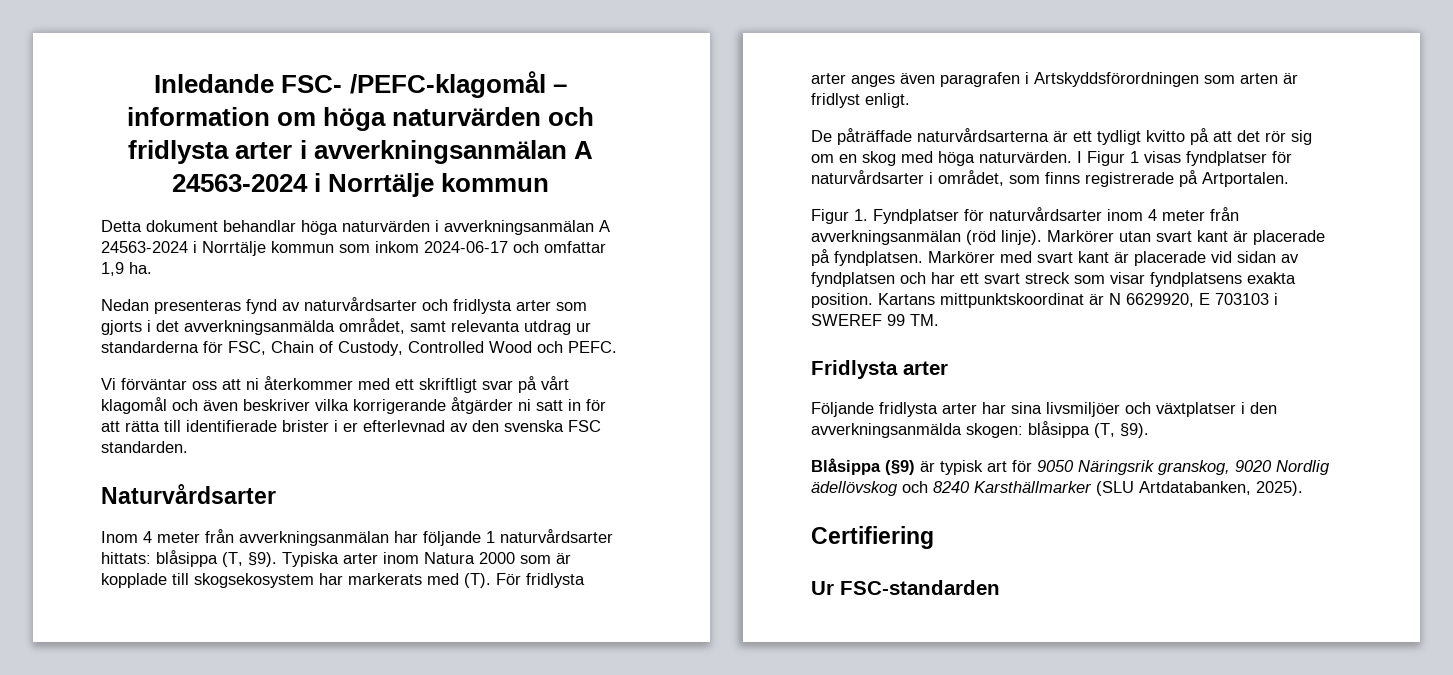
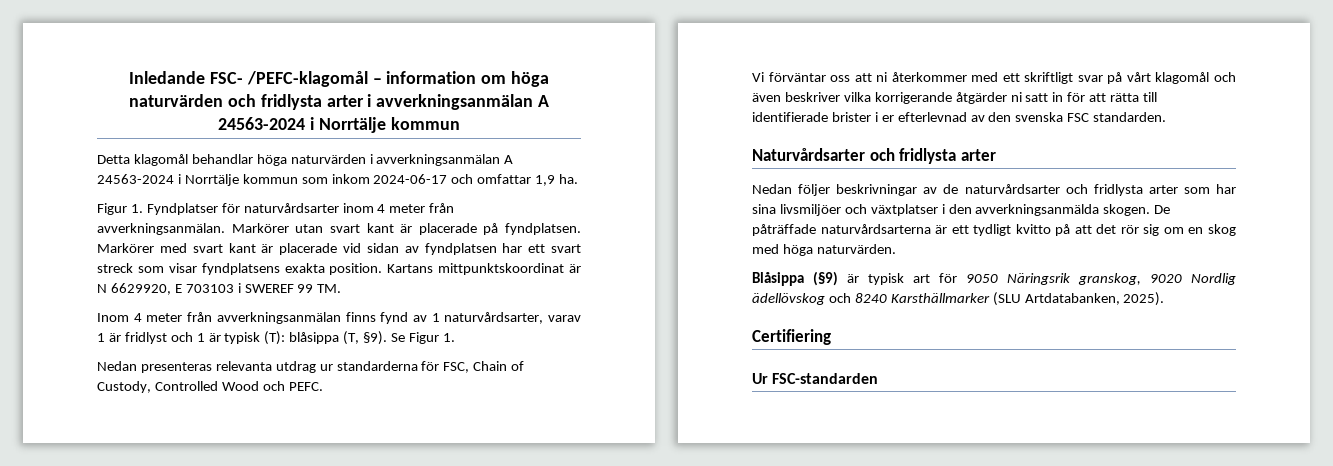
- Detta dokument behandlar höga naturvärden i avverkningsanmälan A 24563-2024 i Norrtälje kommun som inkom 2024-06-17 och omfattar 1,9 ha.
+ Detta klagomål behandlar höga naturvärden i avverkningsanmälan A 24563-2024 i Norrtälje kommun som inkom 2024-06-17 och omfattar 1,9 ha.
- Nedan presenteras fynd av naturvårdsarter och fridlysta arter som gjorts i det avverkningsanmälda området, samt relevanta utdrag ur standarderna för FSC, Chain of Custody, Controlled Wood och PEFC.
+ Figur 1. Fyndplatser för naturvårdsarter inom 4 meter från avverkningsanmälan. Markörer utan svart kant är placerade på fyndplatsen. Markörer med svart kant är placerade vid sidan av fyndplatsen har ett svart streck som visar fyndplatsens exakta position. Kartans mittpunktskoordinat är N 6629920, E 703103 i SWEREF 99 TM.
+ Inom 4 meter från avverkningsanmälan finns fynd av 1 naturvårdsarter, varav 1 är fridlyst och 1 är typisk (T): blåsippa (T, §9). Se Figur 1.
+ Nedan presenteras relevanta utdrag ur standarderna för FSC, Chain of Custody, Controlled Wood och PEFC.
- Naturvårdsarter
- Inom 4 meter från avverkningsanmälan har följande 1 naturvårdsarter hittats: blåsippa (T, §9). Typiska arter inom Natura 2000 som är kopplade till skogsekosystem har markerats med (T). För fridlysta arter anges även paragrafen i Artskyddsförordningen som arten är fridlyst enligt.
- De påträffade naturvårdsarterna är ett tydligt kvitto på att det rör sig om en skog med höga naturvärden. I Figur 1 visas fyndplatser för naturvårdsarter i området, som finns registrerade på Artportalen.
- Figur 1. Fyndplatser för naturvårdsarter inom 4 meter från avverkningsanmälan (röd linje). Markörer utan svart kant är placerade på fyndplatsen. Markörer med svart kant är placerade vid sidan av fyndplatsen och har ett svart streck som visar fyndplatsens exakta position. Kartans mittpunktskoordinat är N 6629920, E 703103 i SWEREF 99 TM.
- Fridlysta arter
- Följande fridlysta arter har sina livsmiljöer och växtplatser i den avverkningsanmälda skogen: blåsippa (T, §9).
+ Naturvårdsarter och fridlysta arter
+ Nedan följer beskrivningar av de naturvårdsarter och fridlysta arter som har sina livsmiljöer och växtplatser i den avverkningsanmälda skogen. De påträffade naturvårdsarterna är ett tydligt kvitto på att det rör sig om en skog med höga naturvärden.

